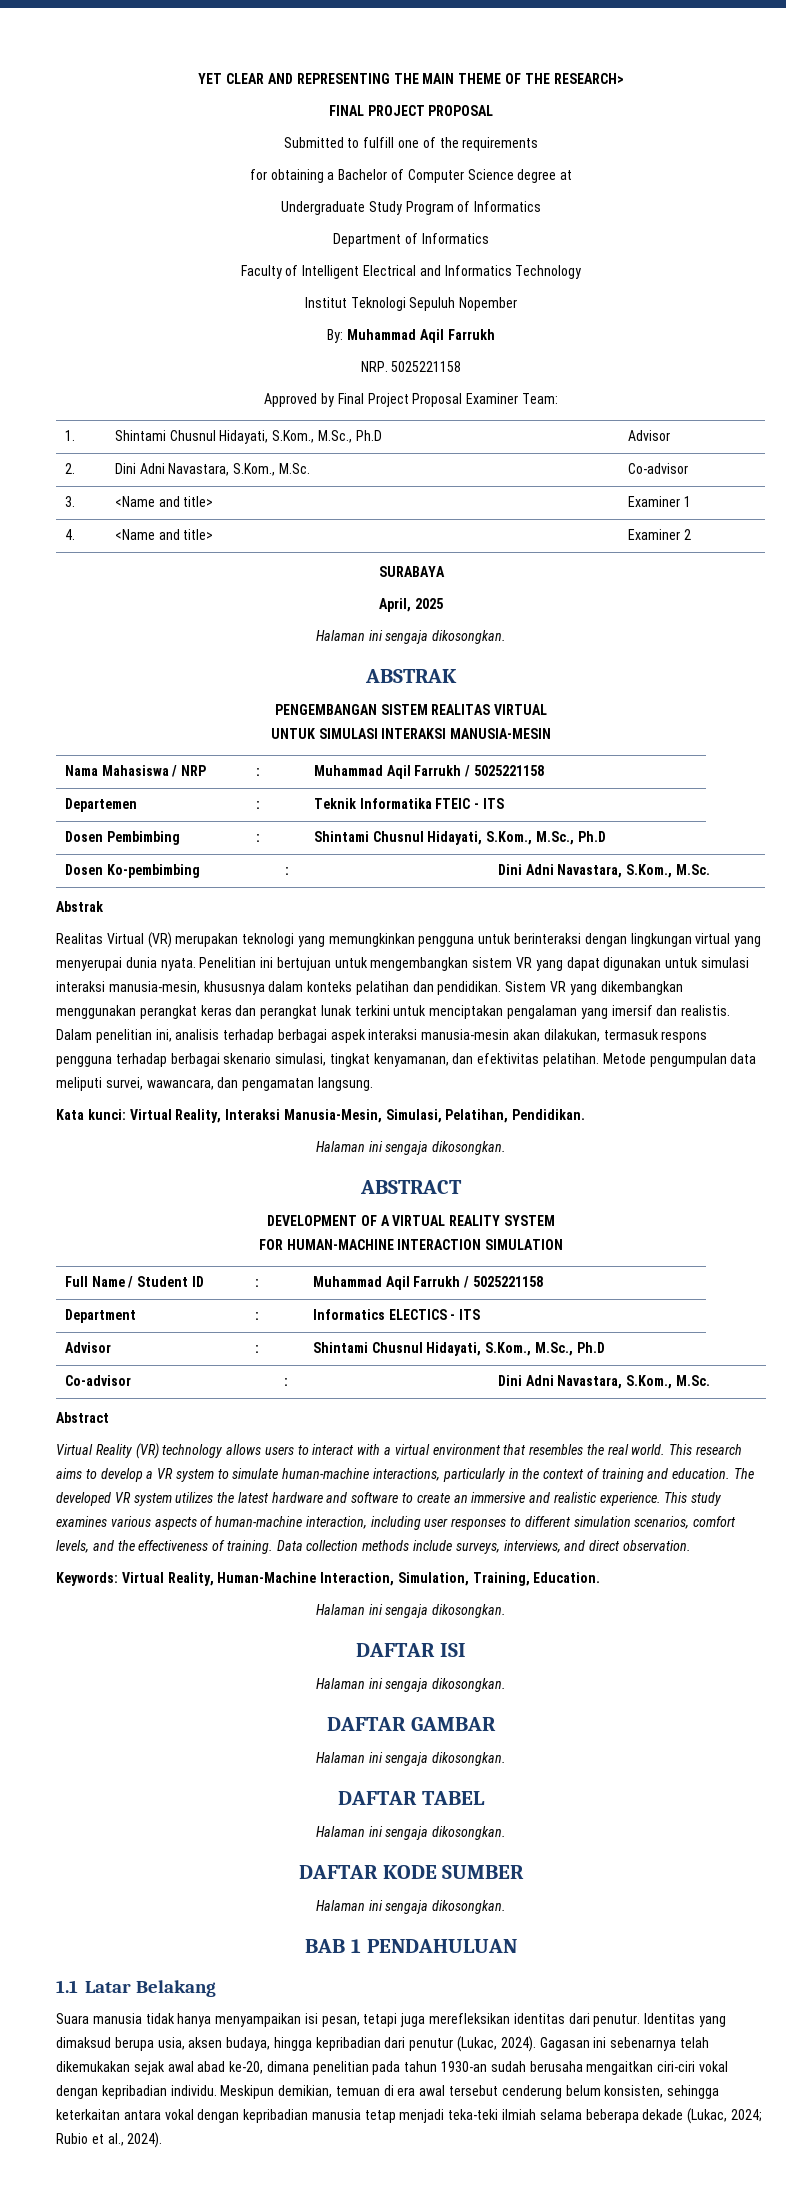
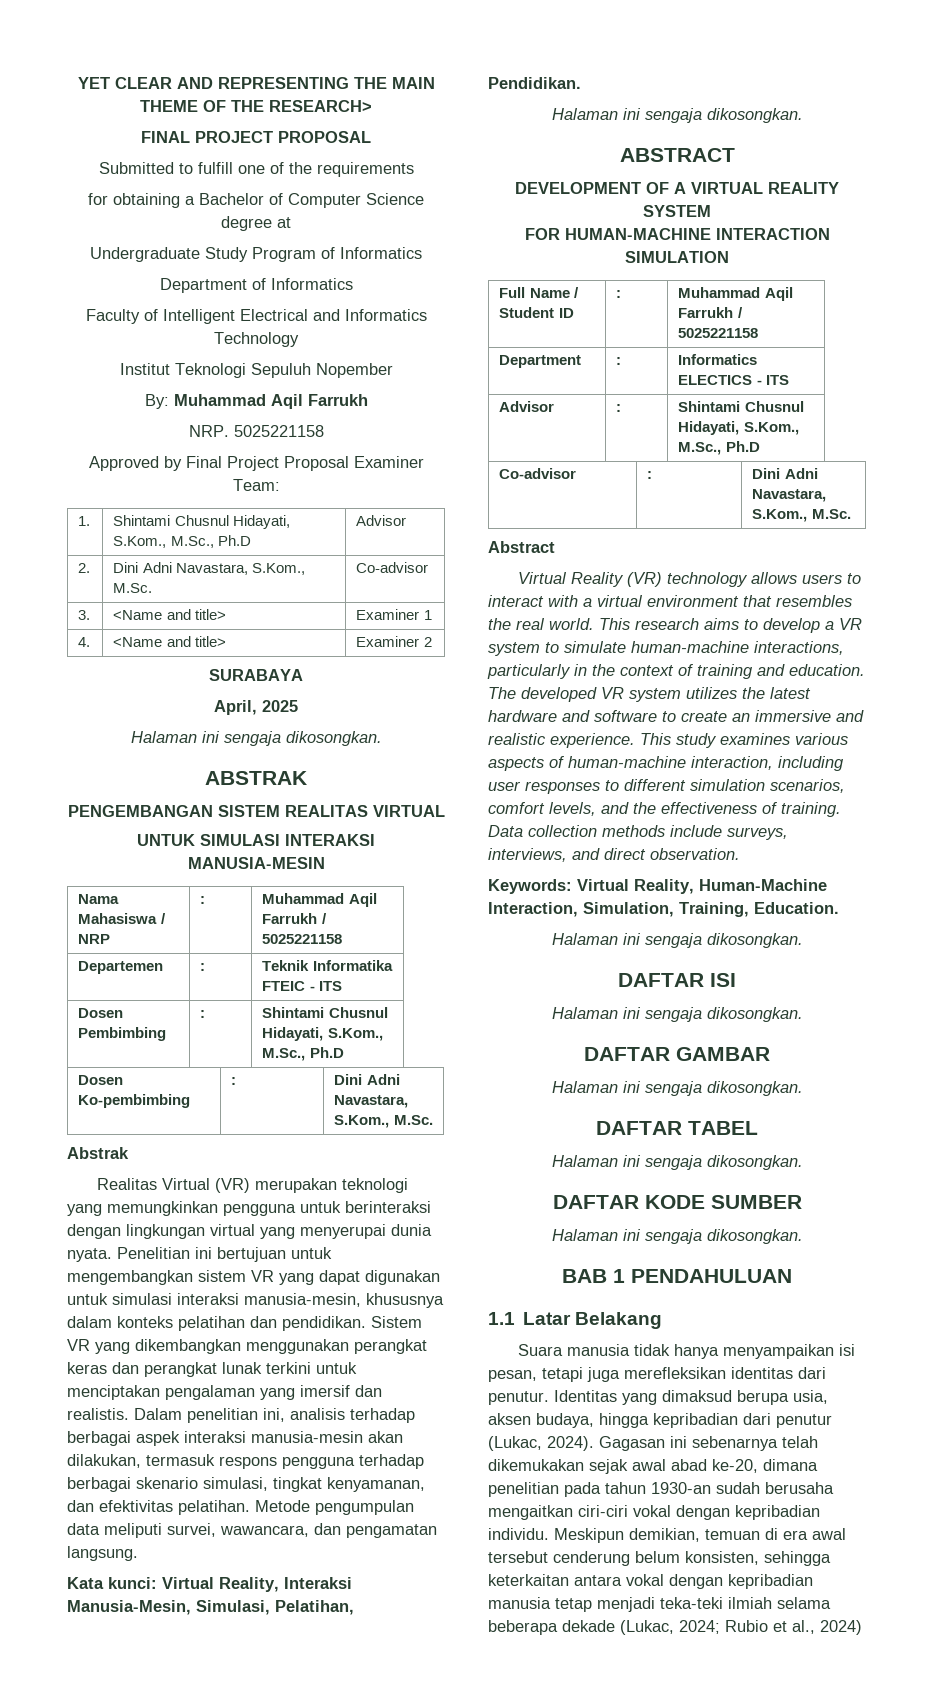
- Meskipun demikian, temuan di era awal tersebut cenderung belum konsisten, sehingga keterkaitan antara vokal dengan kepribadian manusia tetap menjadi teka-teki ilmiah selama beberapa dekade (Lukac, 2024; Rubio et al., 2024).
+ Meskipun demikian, temuan di era awal tersebut cenderung belum konsisten, sehingga keterkaitan antara vokal dengan kepribadian manusia tetap menjadi teka-teki ilmiah selama beberapa dekade (Lukac, 2024; Rubio et al., 2024)

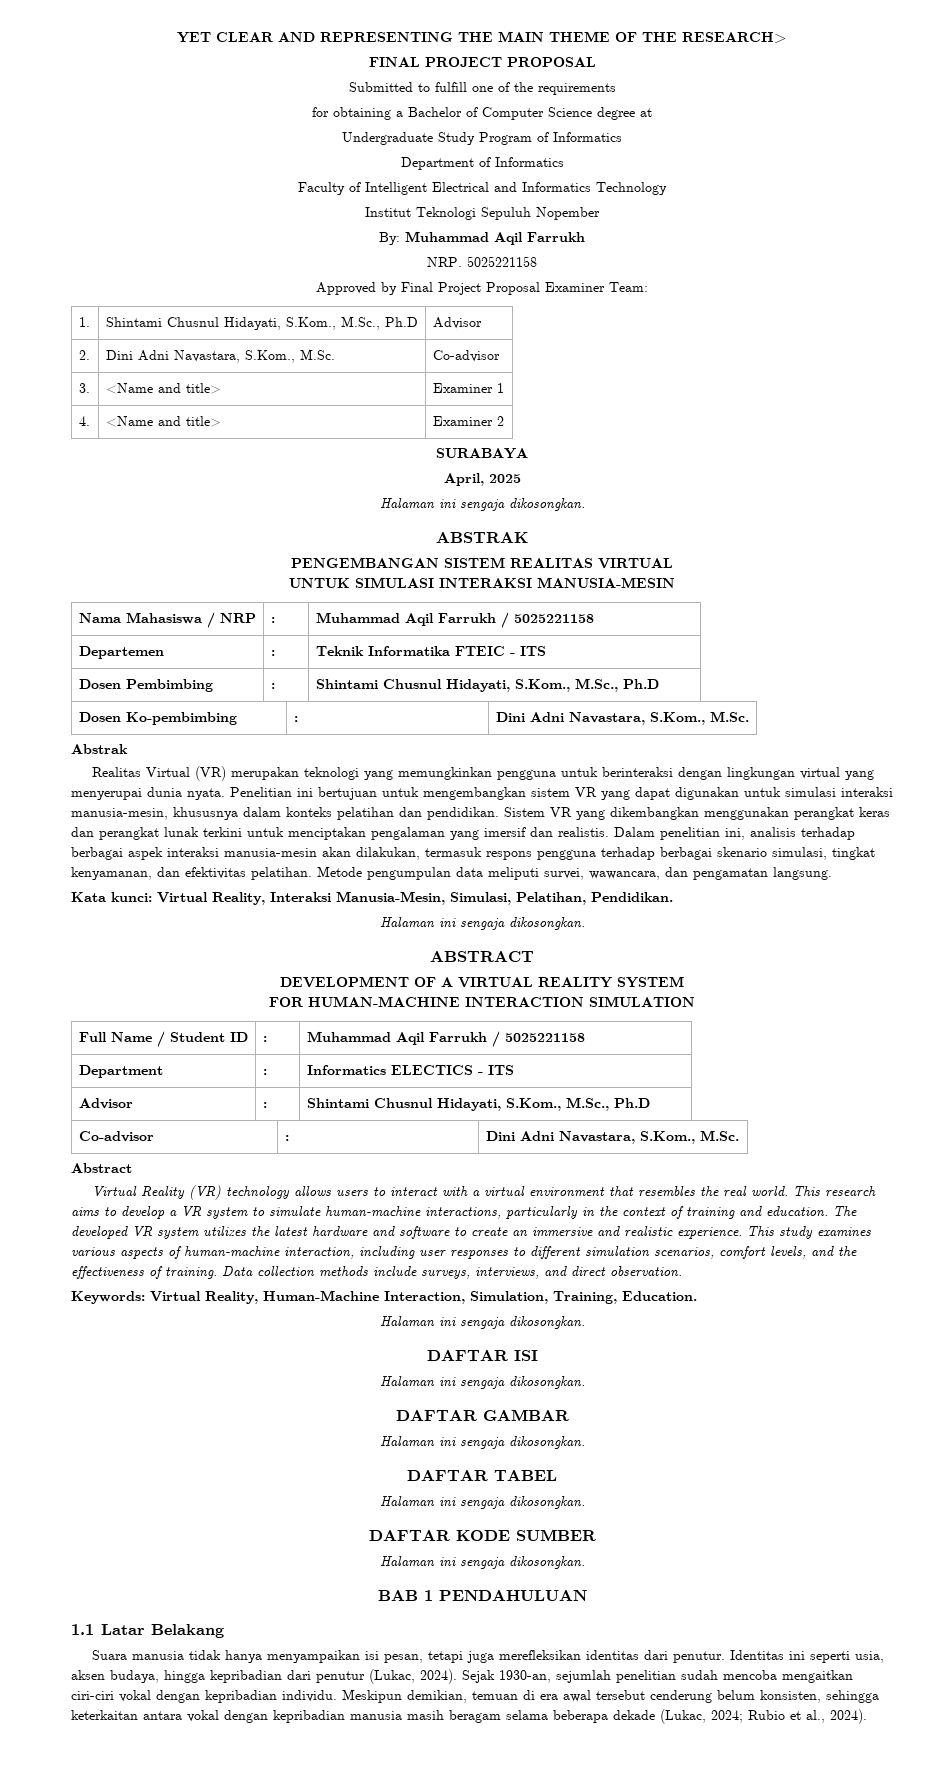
- Identitas yang dimaksud berupa usia, aksen budaya, hingga kepribadian dari penutur (Lukac, 2024).
+ Identitas ini seperti usia, aksen budaya, hingga kepribadian dari penutur (Lukac, 2024).
- Gagasan ini sebenarnya telah dikemukakan sejak awal abad ke-20, dimana penelitian pada tahun 1930-an sudah berusaha mengaitkan ciri-ciri vokal dengan kepribadian individu.
+ Sejak 1930-an, sejumlah penelitian sudah mencoba mengaitkan ciri-ciri vokal dengan kepribadian individu.
- Meskipun demikian, temuan di era awal tersebut cenderung belum konsisten, sehingga keterkaitan antara vokal dengan kepribadian manusia tetap menjadi teka-teki ilmiah selama beberapa dekade (Lukac, 2024; Rubio et al., 2024)
+ Meskipun demikian, temuan di era awal tersebut cenderung belum konsisten, sehingga keterkaitan antara vokal dengan kepribadian manusia masih beragam selama beberapa dekade (Lukac, 2024; Rubio et al., 2024).

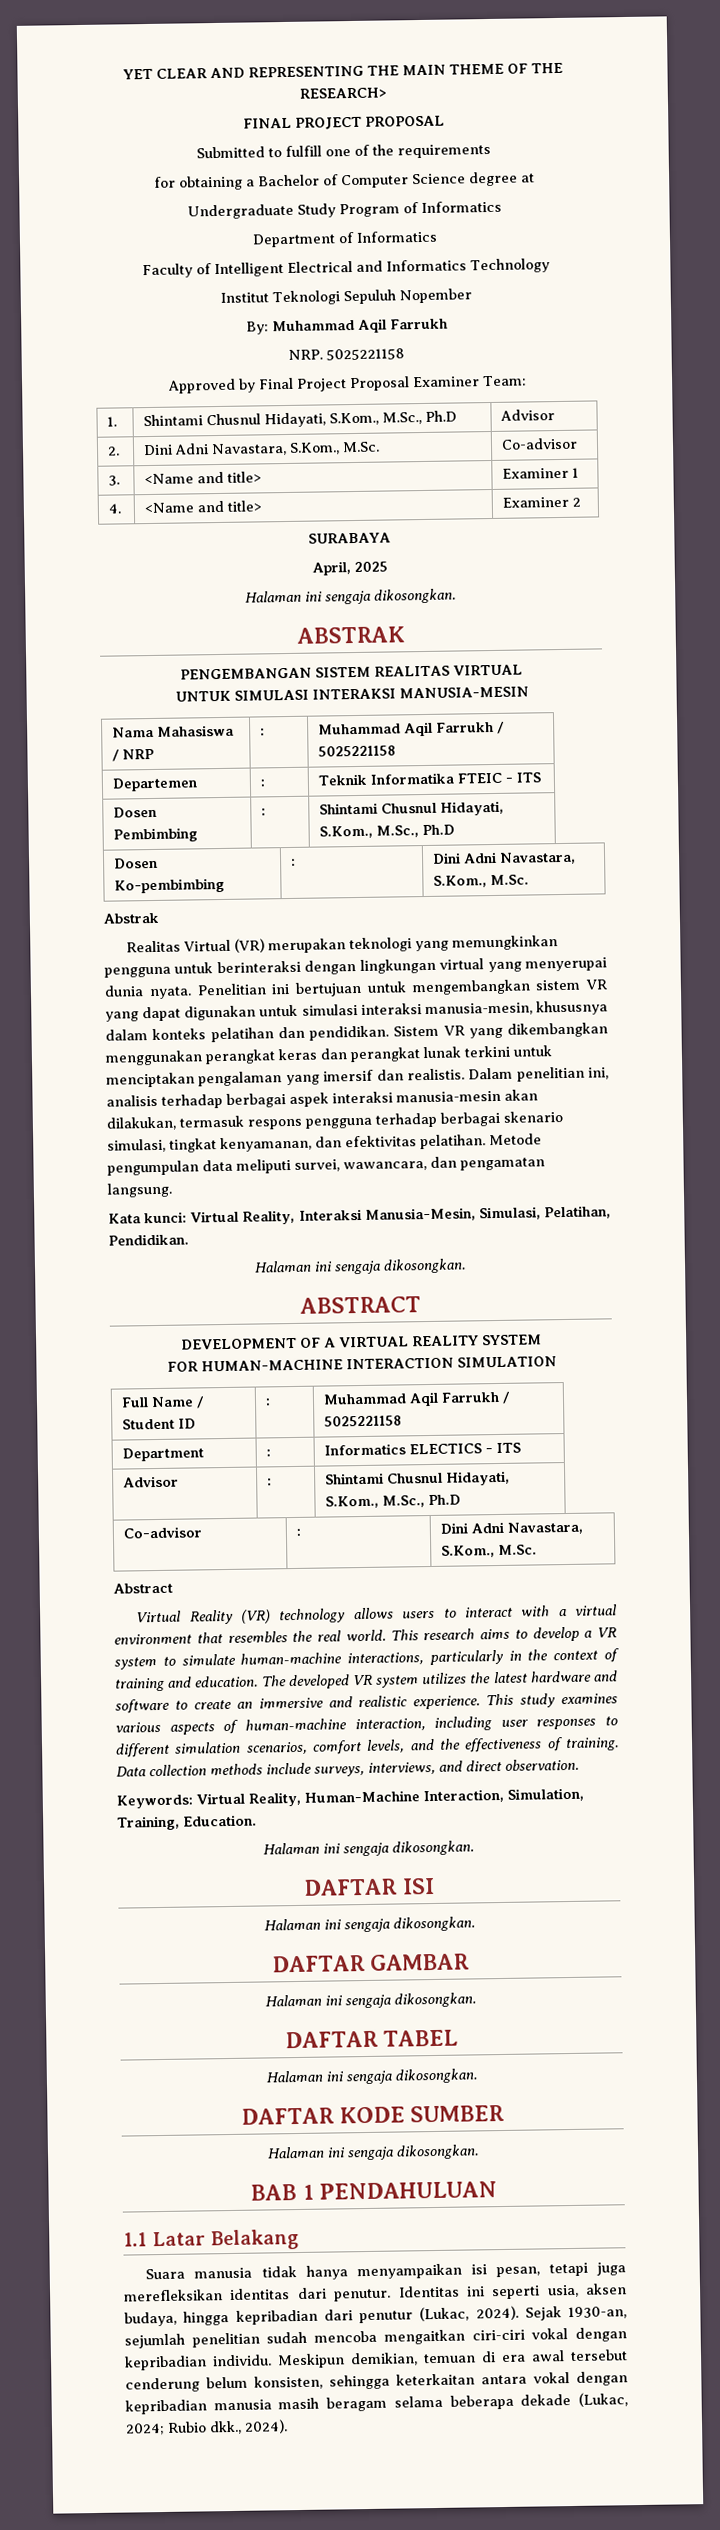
- Meskipun demikian, temuan di era awal tersebut cenderung belum konsisten, sehingga keterkaitan antara vokal dengan kepribadian manusia masih beragam selama beberapa dekade (Lukac, 2024; Rubio et al., 2024).
+ Meskipun demikian, temuan di era awal tersebut cenderung belum konsisten, sehingga keterkaitan antara vokal dengan kepribadian manusia masih beragam selama beberapa dekade (Lukac, 2024; Rubio dkk., 2024).

